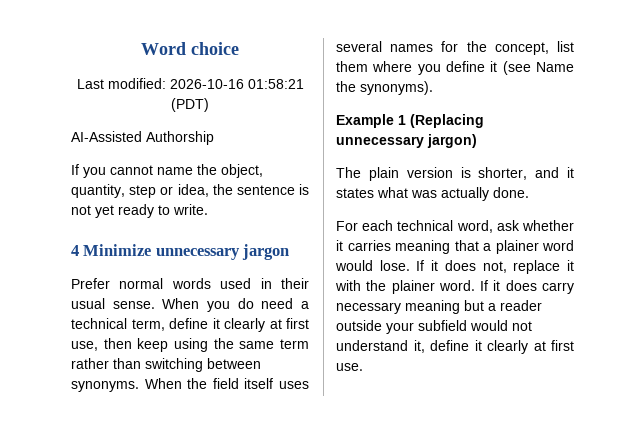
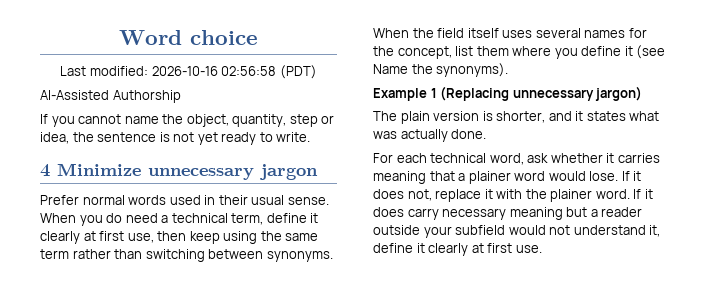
- Last modified: 2026-10-16 01:58:21 (PDT)
+ Last modified: 2026-10-16 02:56:58 (PDT)

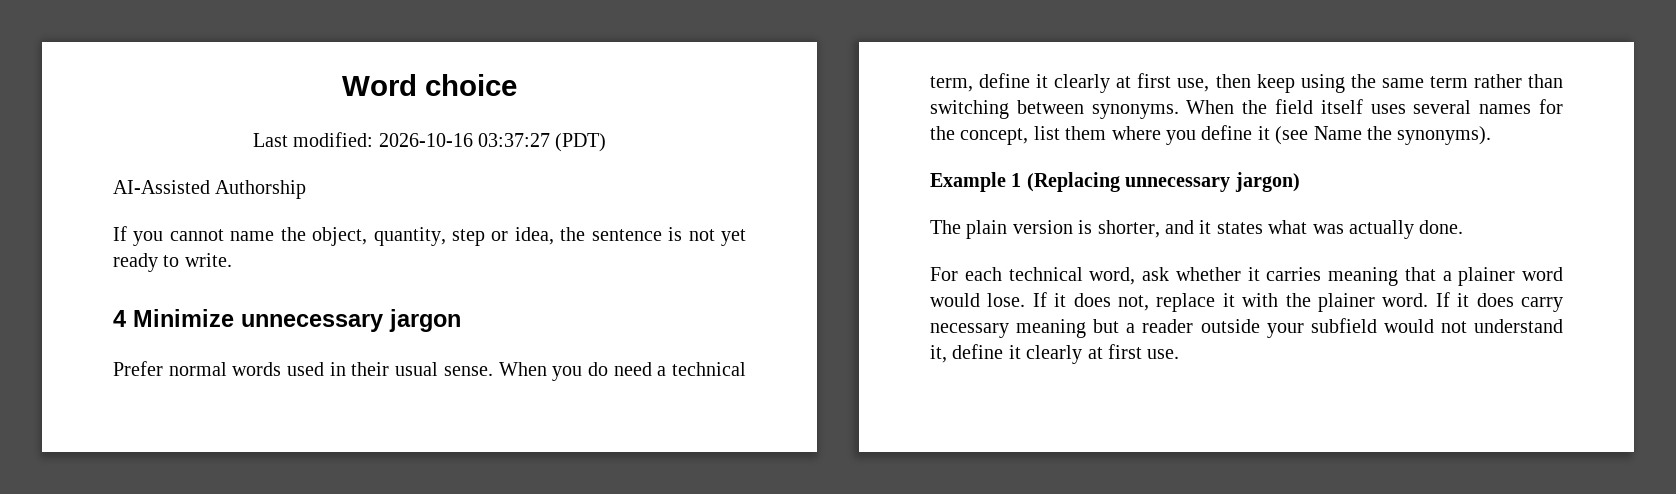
- Last modified: 2026-10-16 02:56:58 (PDT)
+ Last modified: 2026-10-16 03:37:27 (PDT)

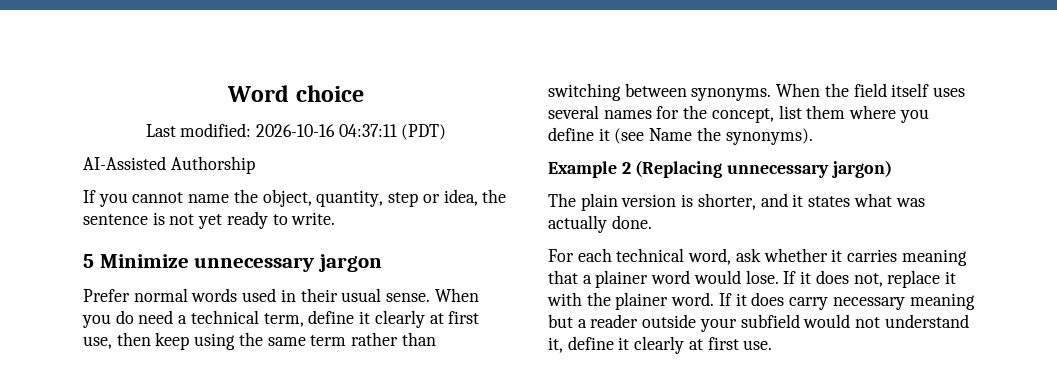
- Last modified: 2026-10-16 03:37:27 (PDT)
+ Last modified: 2026-10-16 04:37:11 (PDT)
- 4 Minimize unnecessary jargon
+ 5 Minimize unnecessary jargon
- Example 1 (Replacing unnecessary jargon)
+ Example 2 (Replacing unnecessary jargon)

